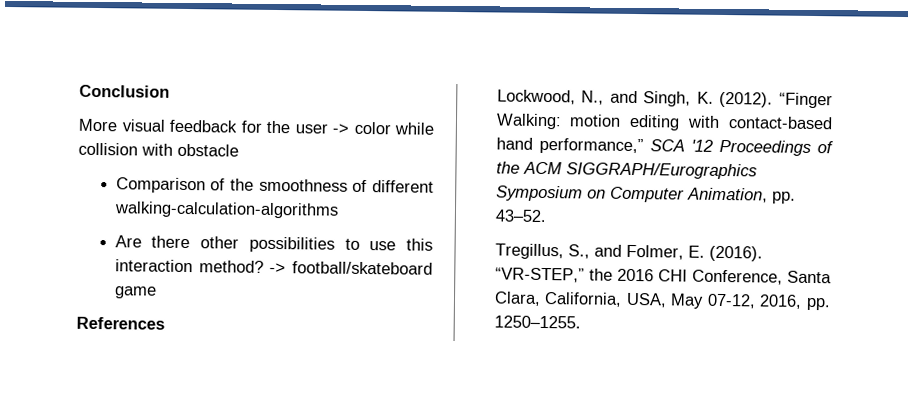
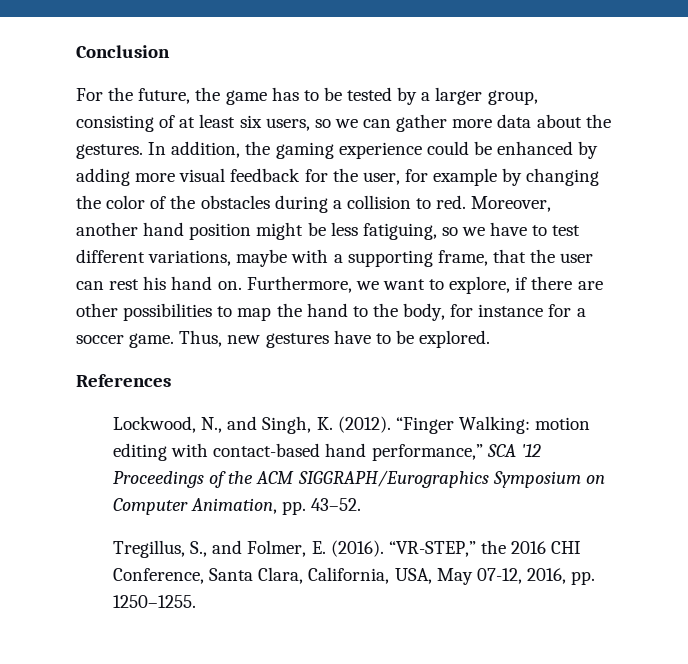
- More visual feedback for the user -> color while collision with obstacle
- Comparison of the smoothness of different walking-calculation-algorithms
- Are there other possibilities to use this interaction method? -> football/skateboard game
+ For the future, the game has to be tested by a larger group, consisting of at least six users, so we can gather more data about the gestures. In addition, the gaming experience could be enhanced by adding more visual feedback for the user, for example by changing the color of the obstacles during a collision to red. Moreover, another hand position might be less fatiguing, so we have to test different variations, maybe with a supporting frame, that the user can rest his hand on. Furthermore, we want to explore, if there are other possibilities to map the hand to the body, for instance for a soccer game. Thus, new gestures have to be explored.

